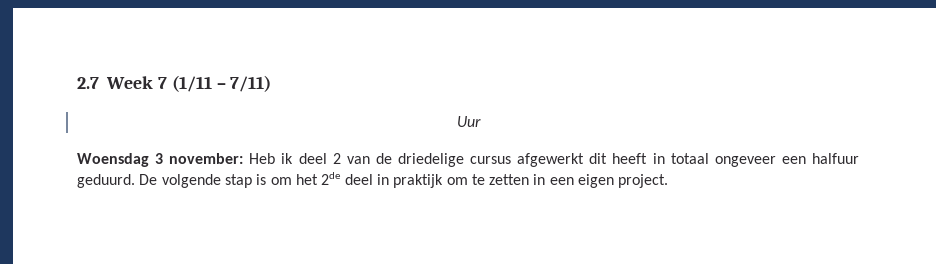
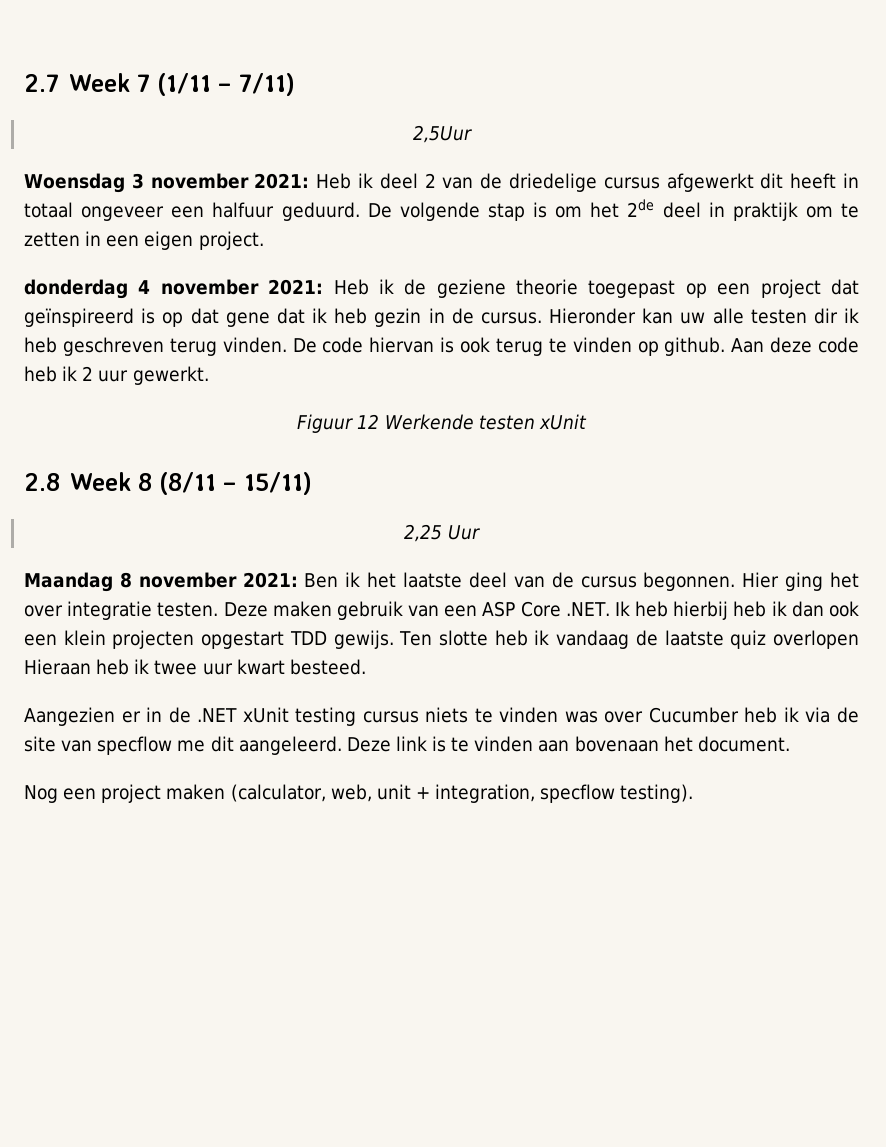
- Uur
+ 2,5Uur
- Woensdag 3 november: Heb ik deel 2 van de driedelige cursus afgewerkt dit heeft in totaal ongeveer een halfuur geduurd.
+ Woensdag 3 november 2021: Heb ik deel 2 van de driedelige cursus afgewerkt dit heeft in totaal ongeveer een halfuur geduurd.
+ donderdag 4 november 2021: Heb ik de geziene theorie toegepast op een project dat geïnspireerd is op dat gene dat ik heb gezin in de cursus. Hieronder kan uw alle testen dir ik heb geschreven terug vinden. De code hiervan is ook terug te vinden op github. Aan deze code heb ik 2 uur gewerkt.
+ Figuur 12 Werkende testen xUnit
+ 2.8 Week 8 (8/11 – 15/11)
+ 2,25 Uur
+ Maandag 8 november 2021: Ben ik het laatste deel van de cursus begonnen. Hier ging het over integratie testen. Deze maken gebruik van een ASP Core .NET. Ik heb hierbij heb ik dan ook een klein projecten opgestart TDD gewijs. Ten slotte heb ik vandaag de laatste quiz overlopen Hieraan heb ik twee uur kwart besteed.
+ Aangezien er in de .NET xUnit testing cursus niets te vinden was over Cucumber heb ik via de site van specflow me dit aangeleerd. Deze link is te vinden aan bovenaan het document.
+ Nog een project maken (calculator, web, unit + integration, specflow testing).

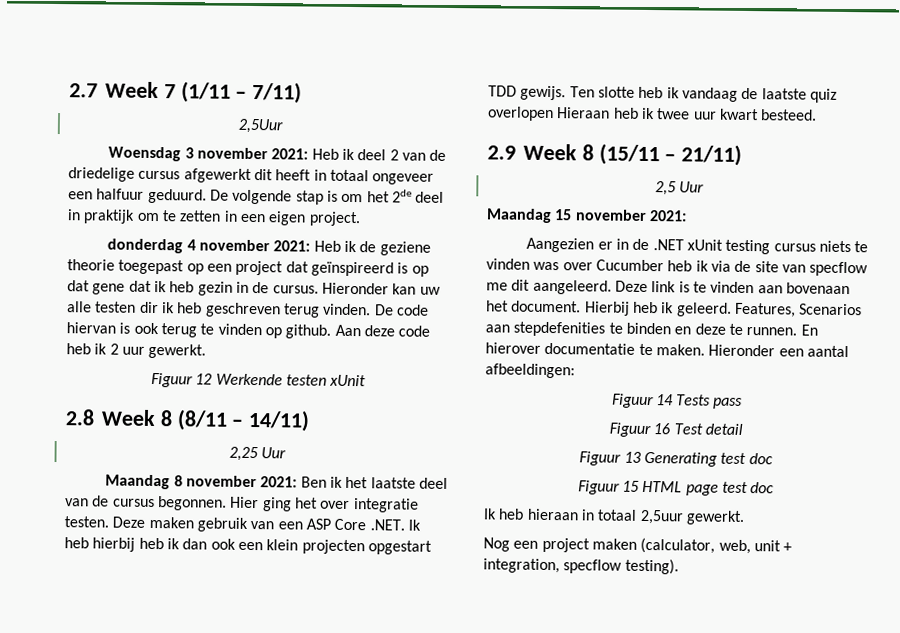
- 2.8 Week 8 (8/11 – 15/11)
+ 2.8 Week 8 (8/11 – 14/11)
+ 2.9 Week 8 (15/11 – 21/11)
+ 2,5 Uur
+ Maandag 15 november 2021:
+ Hierbij heb ik geleerd. Features, Scenarios aan stepdefenities te binden en deze te runnen. En hierover documentatie te maken. Hieronder een aantal afbeeldingen:
+ Figuur 14 Tests pass
+ Figuur 16 Test detail
+ Figuur 13 Generating test doc
+ Figuur 15 HTML page test doc
+ Ik heb hieraan in totaal 2,5uur gewerkt.

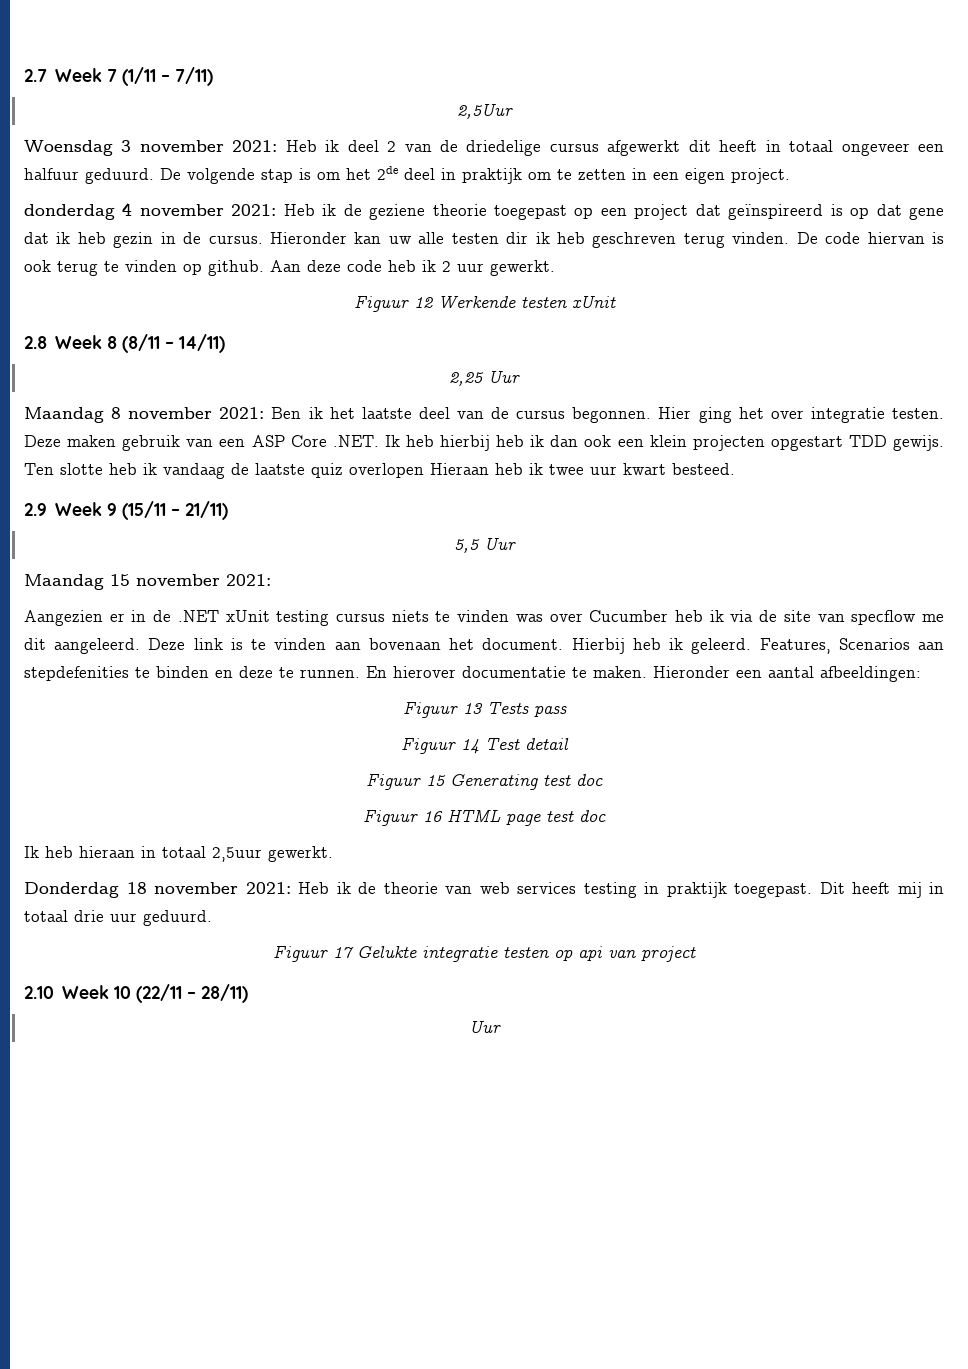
- 2.9 Week 8 (15/11 – 21/11)
+ 2.9 Week 9 (15/11 – 21/11)
- 2,5 Uur
+ 5,5 Uur
- Figuur 14 Tests pass
+ Figuur 13 Tests pass
- Figuur 16 Test detail
+ Figuur 14 Test detail
- Figuur 13 Generating test doc
+ Figuur 15 Generating test doc
- Figuur 15 HTML page test doc
+ Figuur 16 HTML page test doc
- Nog een project maken (calculator, web, unit + integration, specflow testing).
+ Donderdag 18 november 2021: Heb ik de theorie van web services testing in praktijk toegepast. Dit heeft mij in totaal drie uur geduurd.
+ Figuur 17 Gelukte integratie testen op api van project
+ 2.10 Week 10 (22/11 – 28/11)
+ Uur

